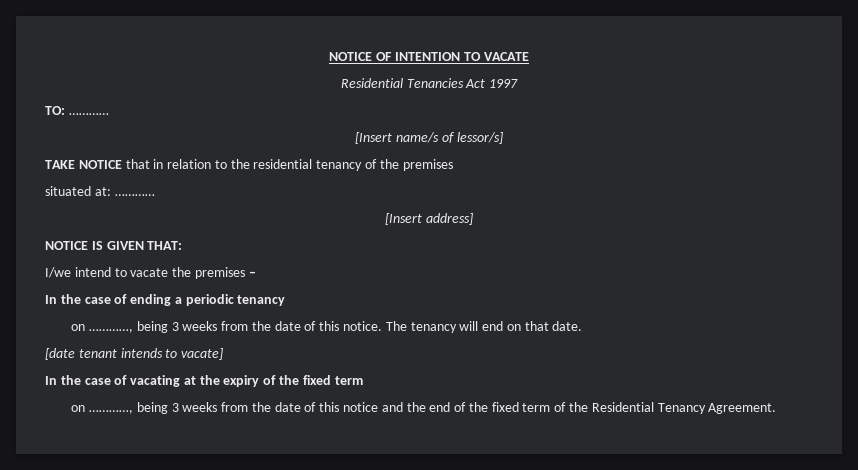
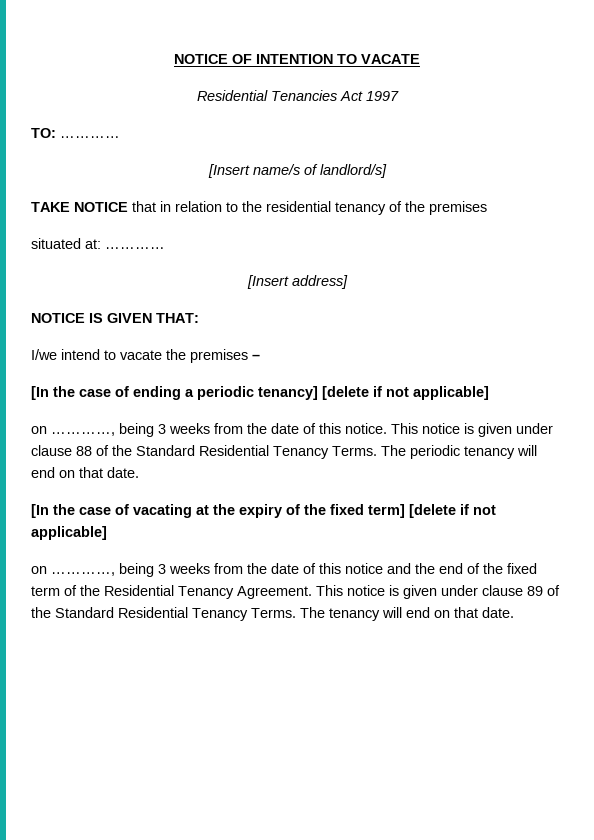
- [Insert name/s of lessor/s]
+ [Insert name/s of landlord/s]
- In the case of ending a periodic tenancy
+ [In the case of ending a periodic tenancy] [delete if not applicable]
- The tenancy will end on that date.
+ This notice is given under clause 88 of the Standard Residential Tenancy Terms. The periodic tenancy will end on that date.
- [date tenant intends to vacate]
- In the case of vacating at the expiry of the fixed term
+ [In the case of vacating at the expiry of the fixed term] [delete if not applicable]
+ This notice is given under clause 89 of the Standard Residential Tenancy Terms. The tenancy will end on that date.

